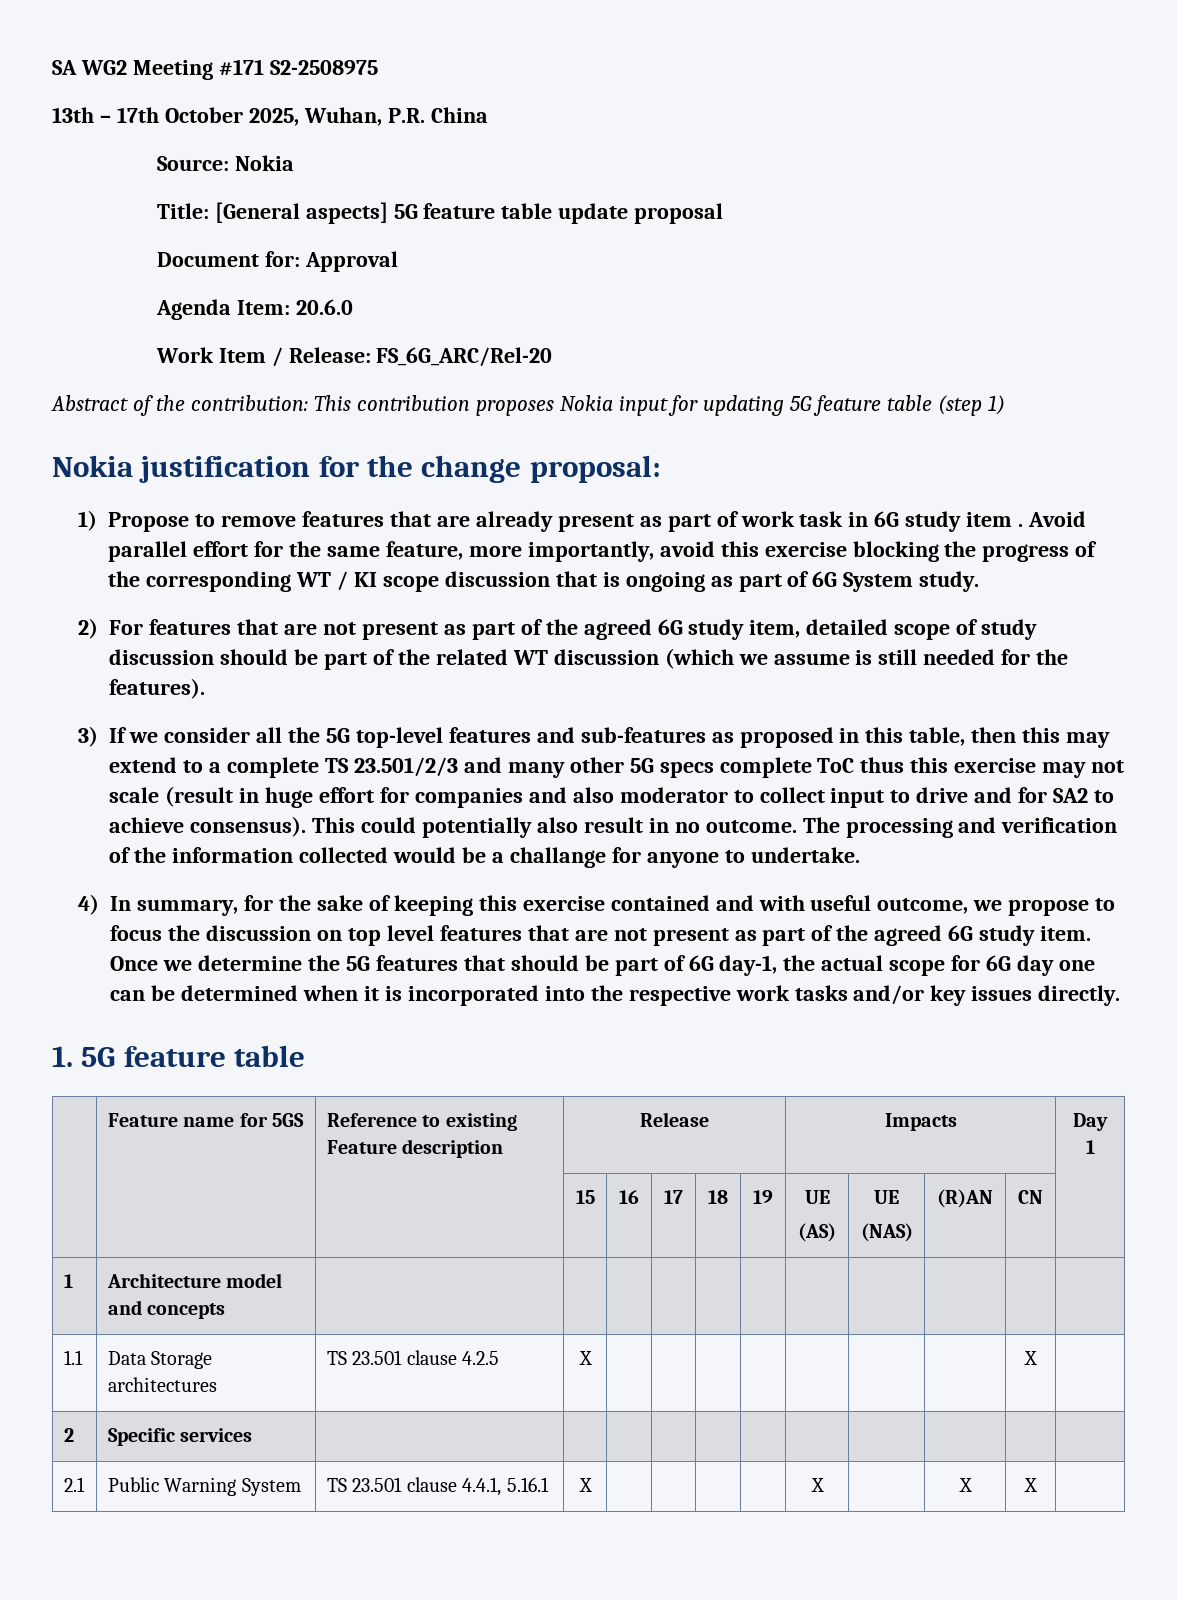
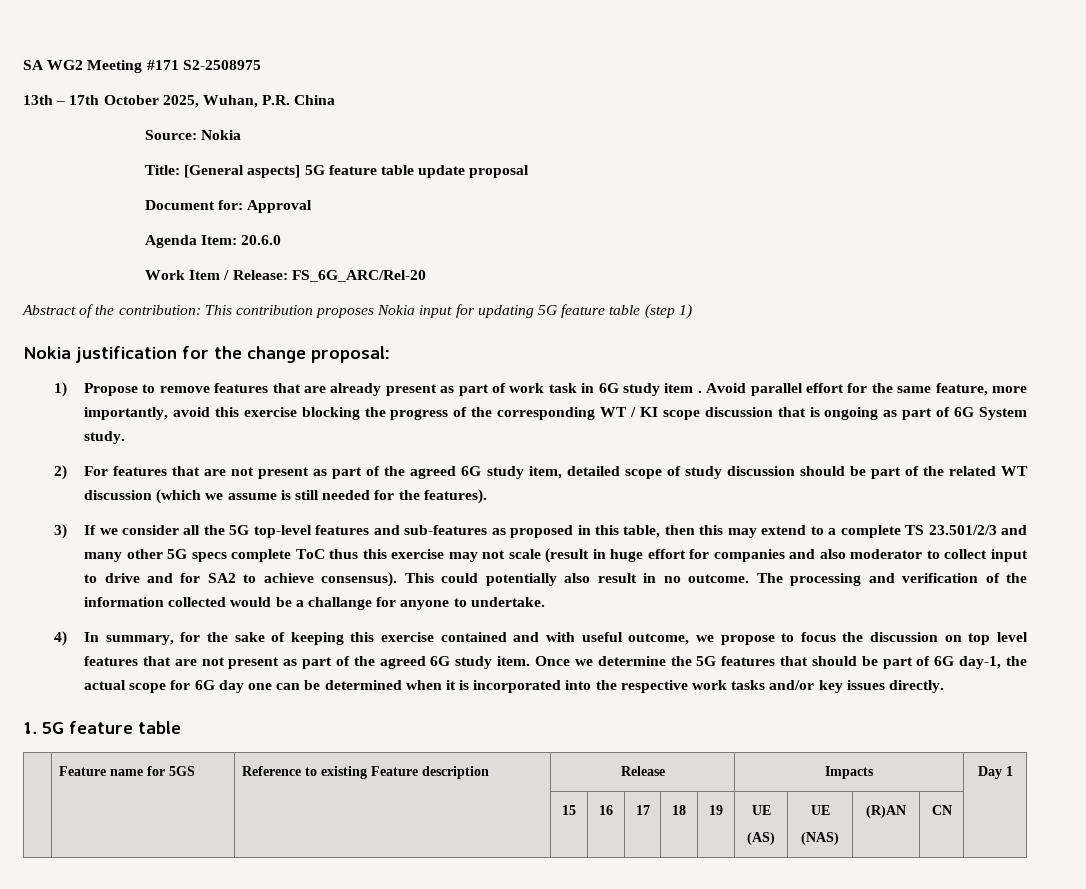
- 1 | Architecture model and concepts | | | | | | | | | | |
- 1.1 | Data Storage architectures | TS 23.501 clause 4.2.5 | X | | | | | | | | X |
- 2 | Specific services | | | | | | | | | | |
- 2.1 | Public Warning System | TS 23.501 clause 4.4.1, 5.16.1 | X | | | | | X | | X | X |

